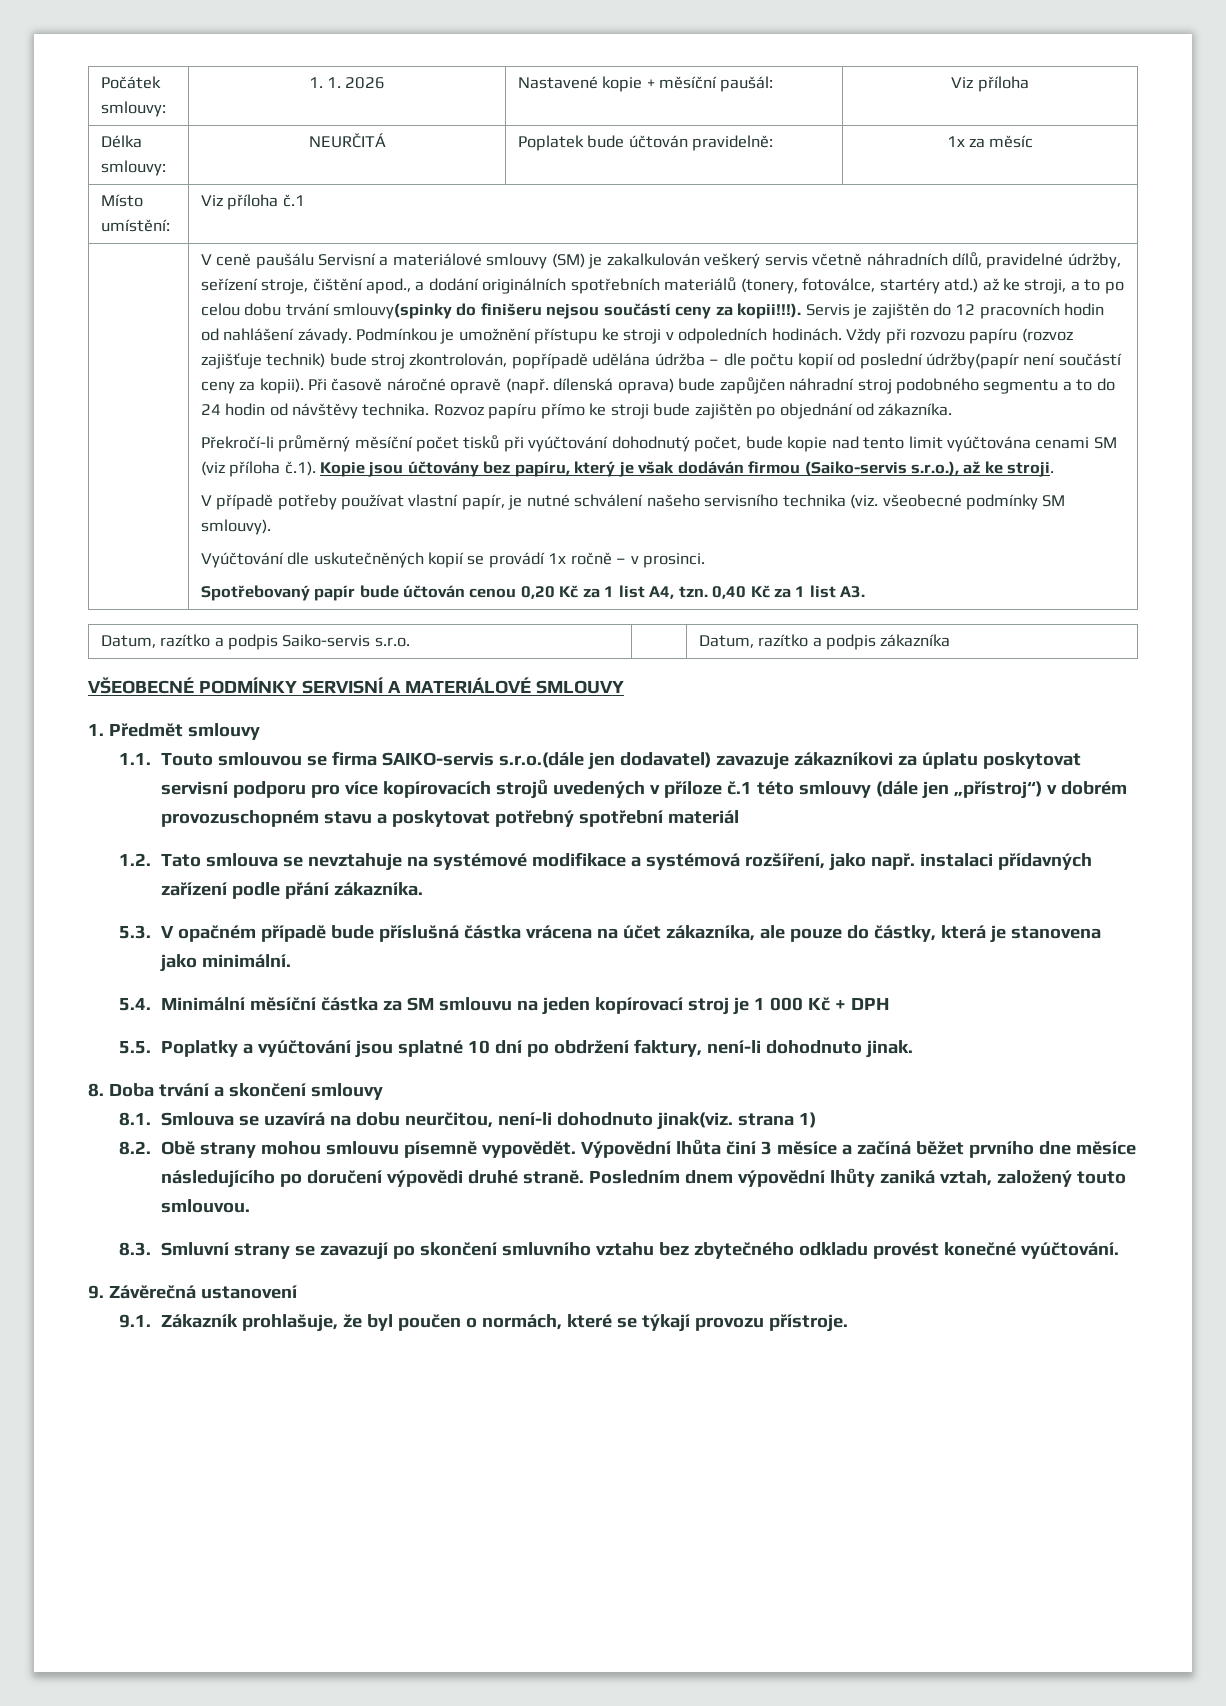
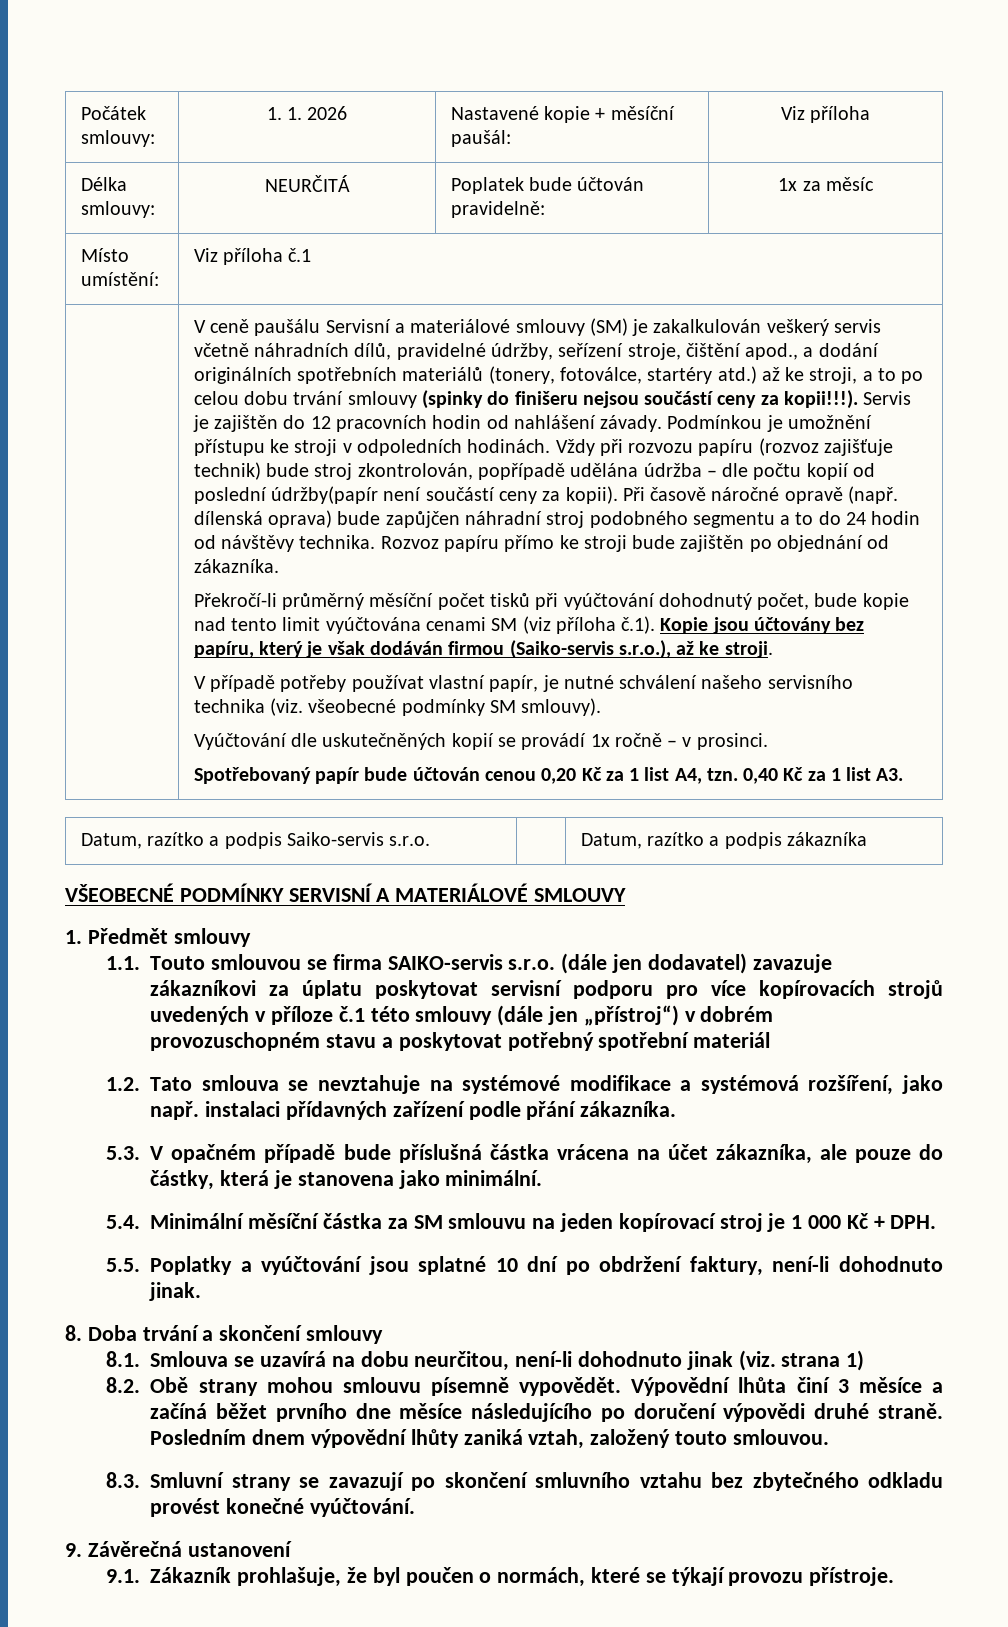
- V ceně paušálu Servisní a materiálové smlouvy (SM) je zakalkulován veškerý servis včetně náhradních dílů, pravidelné údržby, seřízení stroje, čištění apod., a dodání originálních spotřebních materiálů (tonery, fotoválce, startéry atd.) až ke stroji, a to po celou dobu trvání smlouvy(spinky do finišeru nejsou součástí ceny za kopii!!!).
+ V ceně paušálu Servisní a materiálové smlouvy (SM) je zakalkulován veškerý servis včetně náhradních dílů, pravidelné údržby, seřízení stroje, čištění apod., a dodání originálních spotřebních materiálů (tonery, fotoválce, startéry atd.) až ke stroji, a to po celou dobu trvání smlouvy (spinky do finišeru nejsou součástí ceny za kopii!!!).
- 1.1. Touto smlouvou se firma SAIKO-servis s.r.o.(dále jen dodavatel) zavazuje zákazníkovi za úplatu poskytovat servisní podporu pro více kopírovacích strojů uvedených v příloze č.1 této smlouvy (dále jen „přístroj“) v dobrém provozuschopném stavu a poskytovat potřebný spotřební materiál
+ 1.1. Touto smlouvou se firma SAIKO-servis s.r.o. (dále jen dodavatel) zavazuje zákazníkovi za úplatu poskytovat servisní podporu pro více kopírovacích strojů uvedených v příloze č.1 této smlouvy (dále jen „přístroj“) v dobrém provozuschopném stavu a poskytovat potřebný spotřební materiál
- 5.4. Minimální měsíční částka za SM smlouvu na jeden kopírovací stroj je 1 000 Kč + DPH
+ 5.4. Minimální měsíční částka za SM smlouvu na jeden kopírovací stroj je 1 000 Kč + DPH.
- 8.1. Smlouva se uzavírá na dobu neurčitou, není-li dohodnuto jinak(viz. strana 1)
+ 8.1. Smlouva se uzavírá na dobu neurčitou, není-li dohodnuto jinak (viz. strana 1)

